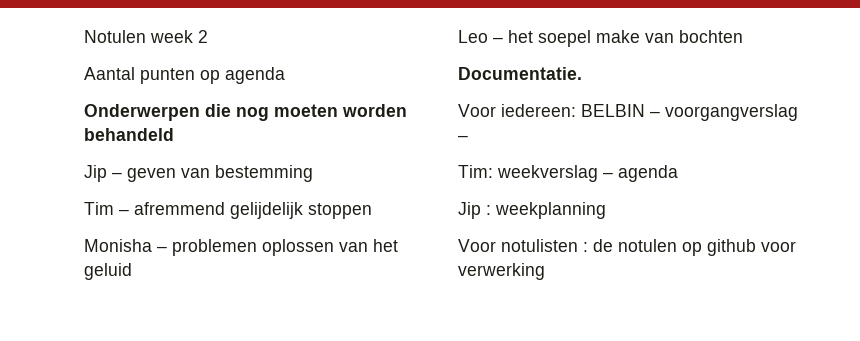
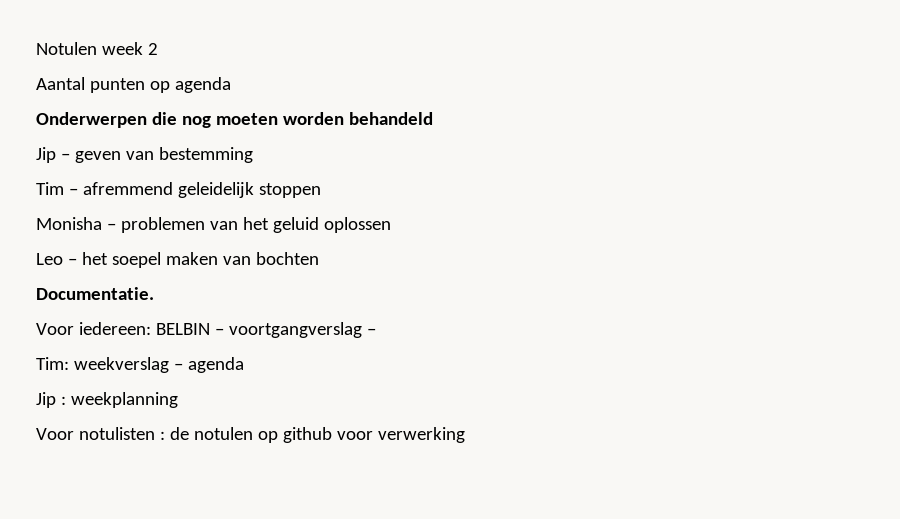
- Tim – afremmend gelijdelijk stoppen
+ Tim – afremmend geleidelijk stoppen
- Monisha – problemen oplossen van het geluid
+ Monisha – problemen van het geluid oplossen
- Leo – het soepel make van bochten
+ Leo – het soepel maken van bochten
- Voor iedereen: BELBIN – voorgangverslag –
+ Voor iedereen: BELBIN – voortgangverslag –

